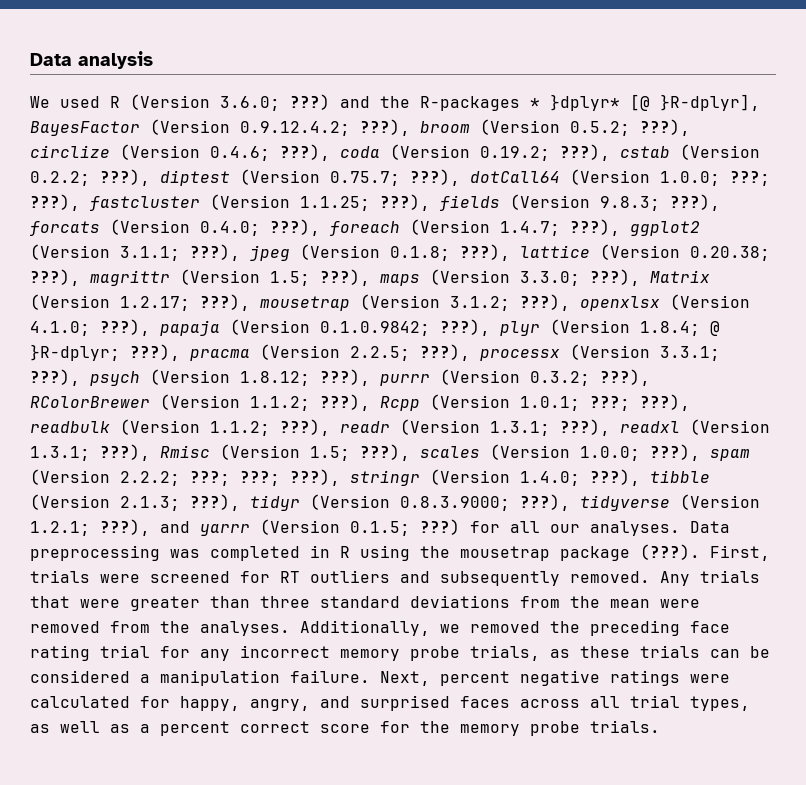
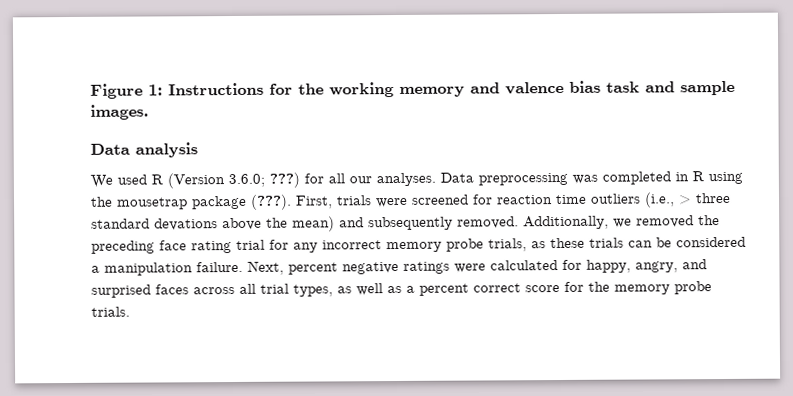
+ Figure 1: Instructions for the working memory and valence bias task and sample images.
- We used R (Version 3.6.0; ???) and the R-packages * }dplyr* [@ }R-dplyr], BayesFactor (Version 0.9.12.4.2; ???), broom (Version 0.5.2; ???), circlize (Version 0.4.6; ???), coda (Version 0.19.2; ???), cstab (Version 0.2.2; ???), diptest (Version 0.75.7; ???), dotCall64 (Version 1.0.0; ???; ???), fastcluster (Version 1.1.25; ???), fields (Version 9.8.3; ???), forcats (Version 0.4.0; ???), foreach (Version 1.4.7; ???), ggplot2 (Version 3.1.1; ???), jpeg (Version 0.1.8; ???), lattice (Version 0.20.38; ???), magrittr (Version 1.5; ???), maps (Version 3.3.0; ???), Matrix (Version 1.2.17; ???), mousetrap (Version 3.1.2; ???), openxlsx (Version 4.1.0; ???), papaja (Version 0.1.0.9842; ???), plyr (Version 1.8.4; @ }R-dplyr; ???), pracma (Version 2.2.5; ???), processx (Version 3.3.1; ???), psych (Version 1.8.12; ???), purrr (Version 0.3.2; ???), RColorBrewer (Version 1.1.2; ???), Rcpp (Version 1.0.1; ???; ???), readbulk (Version 1.1.2; ???), readr (Version 1.3.1; ???), readxl (Version 1.3.1; ???), Rmisc (Version 1.5; ???), scales (Version 1.0.0; ???), spam (Version 2.2.2; ???; ???; ???), stringr (Version 1.4.0; ???), tibble (Version 2.1.3; ???), tidyr (Version 0.8.3.9000; ???), tidyverse (Version 1.2.1; ???), and yarrr (Version 0.1.5; ???) for all our analyses.
+ We used R (Version 3.6.0; ???) for all our analyses.
- First, trials were screened for RT outliers and subsequently removed. Any trials that were greater than three standard deviations from the mean were removed from the analyses.
+ First, trials were screened for reaction time outliers (i.e., > three standard devations above the mean) and subsequently removed.

